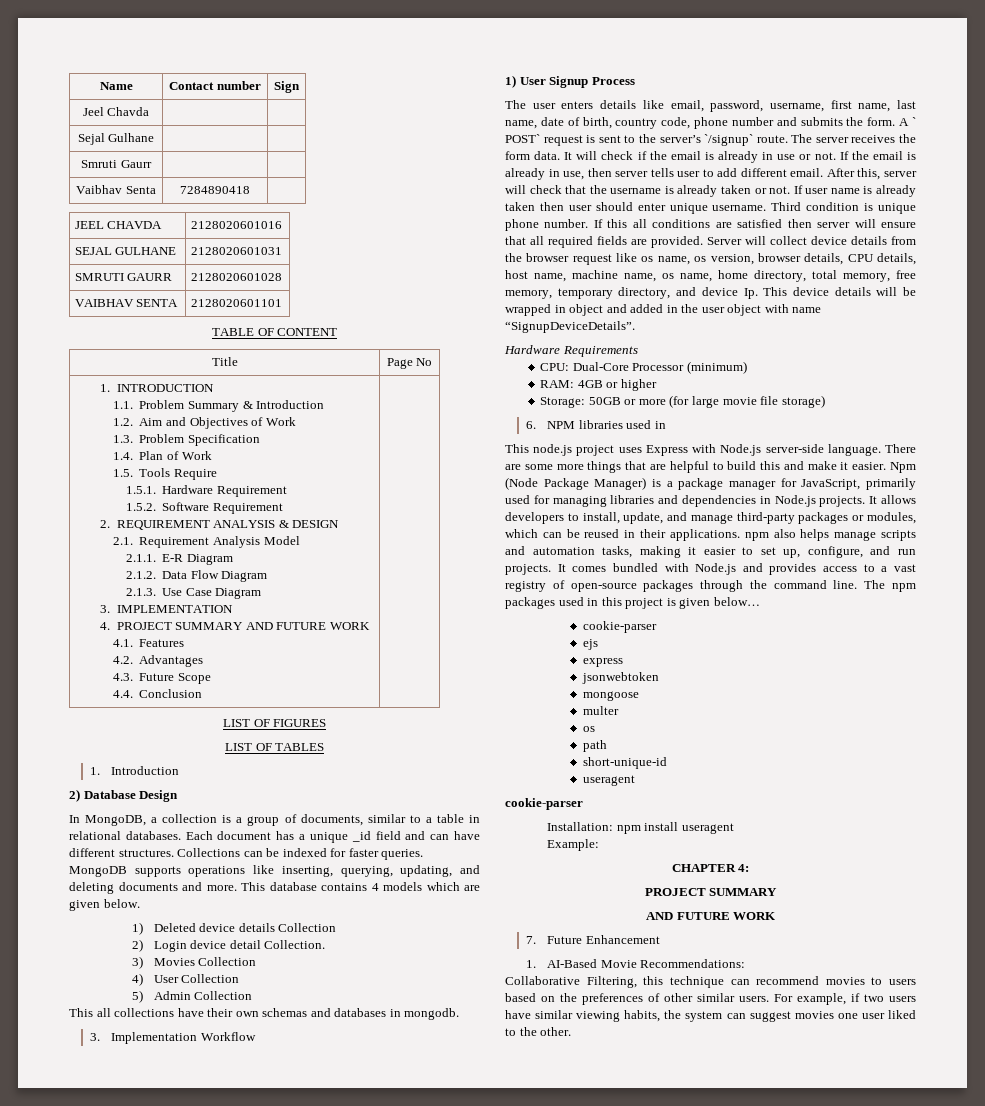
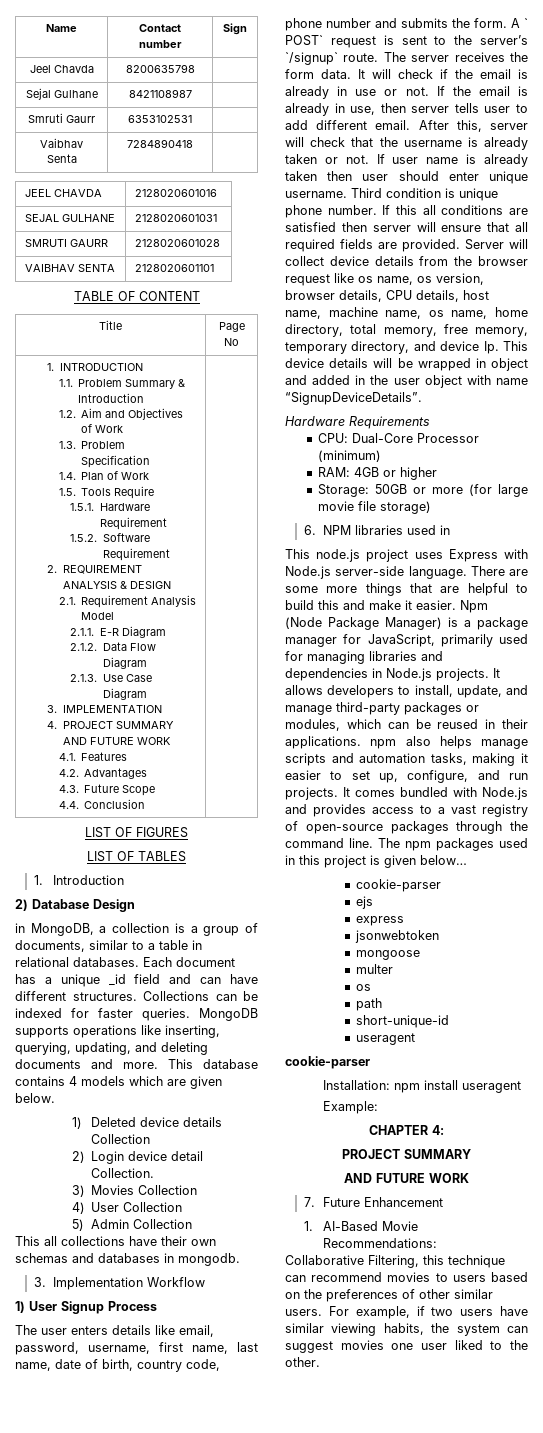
- Jeel Chavda | |
+ Jeel Chavda | 8200635798 |
- Sejal Gulhane | |
+ Sejal Gulhane | 8421108987 |
- Smruti Gaurr | |
+ Smruti Gaurr | 6353102531 |
- In MongoDB, a collection is a group of documents, similar to a table in relational databases.
+ in MongoDB, a collection is a group of documents, similar to a table in relational databases.

